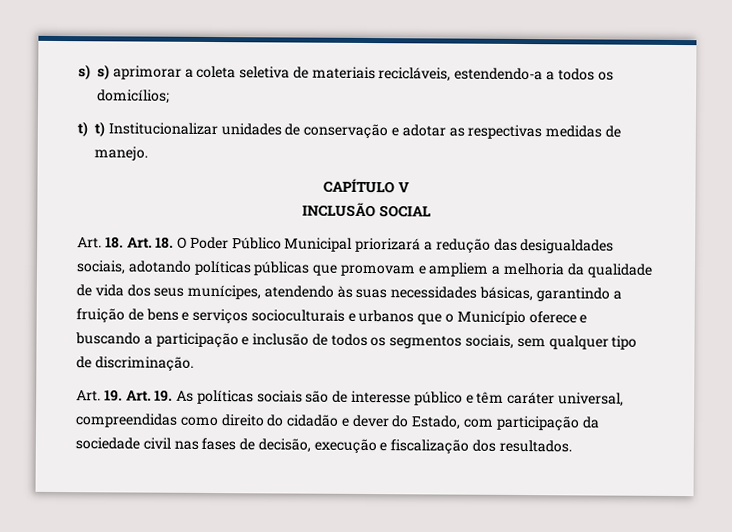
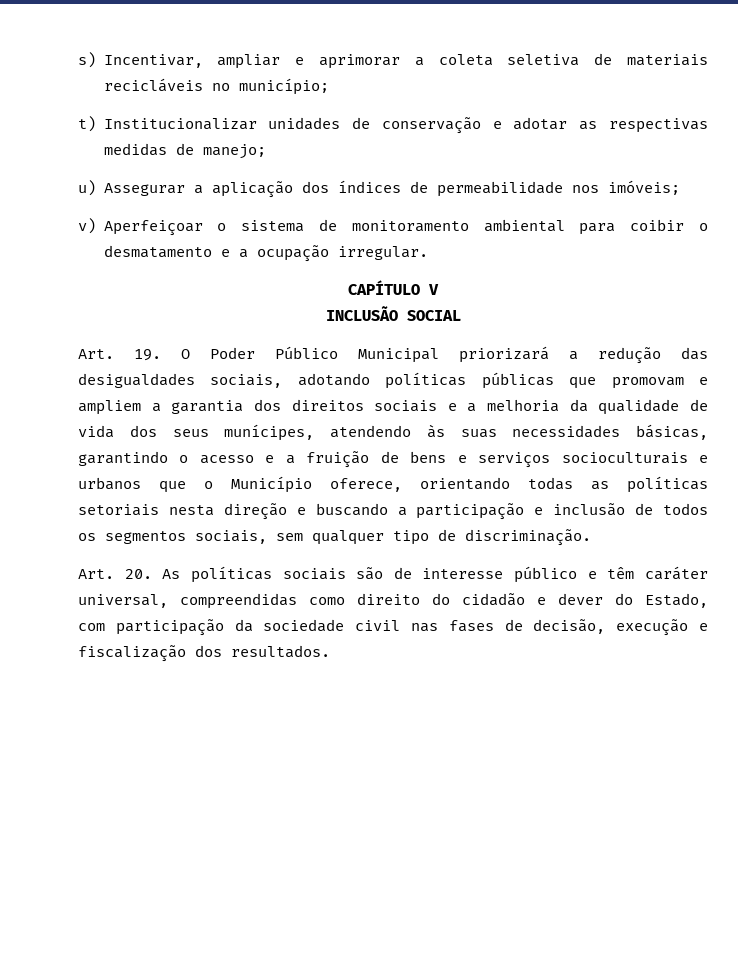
- s) s) aprimorar a coleta seletiva de materiais recicláveis, estendendo-a a todos os domicílios;
- t) t) Institucionalizar unidades de conservação e adotar as respectivas medidas de manejo.
+ s) Incentivar, ampliar e aprimorar a coleta seletiva de materiais recicláveis no município;
+ t) Institucionalizar unidades de conservação e adotar as respectivas medidas de manejo;
+ u) Assegurar a aplicação dos índices de permeabilidade nos imóveis;
+ v) Aperfeiçoar o sistema de monitoramento ambiental para coibir o desmatamento e a ocupação irregular.
- Art. 18. Art. 18. O Poder Público Municipal priorizará a redução das desigualdades sociais, adotando políticas públicas que promovam e ampliem a melhoria da qualidade de vida dos seus munícipes, atendendo às suas necessidades básicas, garantindo a fruição de bens e serviços socioculturais e urbanos que o Município oferece e buscando a participação e inclusão de todos os segmentos sociais, sem qualquer tipo de discriminação.
+ Art. 19. O Poder Público Municipal priorizará a redução das desigualdades sociais, adotando políticas públicas que promovam e ampliem a garantia dos direitos sociais e a melhoria da qualidade de vida dos seus munícipes, atendendo às suas necessidades básicas, garantindo o acesso e a fruição de bens e serviços socioculturais e urbanos que o Município oferece, orientando todas as políticas setoriais nesta direção e buscando a participação e inclusão de todos os segmentos sociais, sem qualquer tipo de discriminação.
- Art. 19. Art. 19. As políticas sociais são de interesse público e têm caráter universal, compreendidas como direito do cidadão e dever do Estado, com participação da sociedade civil nas fases de decisão, execução e fiscalização dos resultados.
+ Art. 20. As políticas sociais são de interesse público e têm caráter universal, compreendidas como direito do cidadão e dever do Estado, com participação da sociedade civil nas fases de decisão, execução e fiscalização dos resultados.

